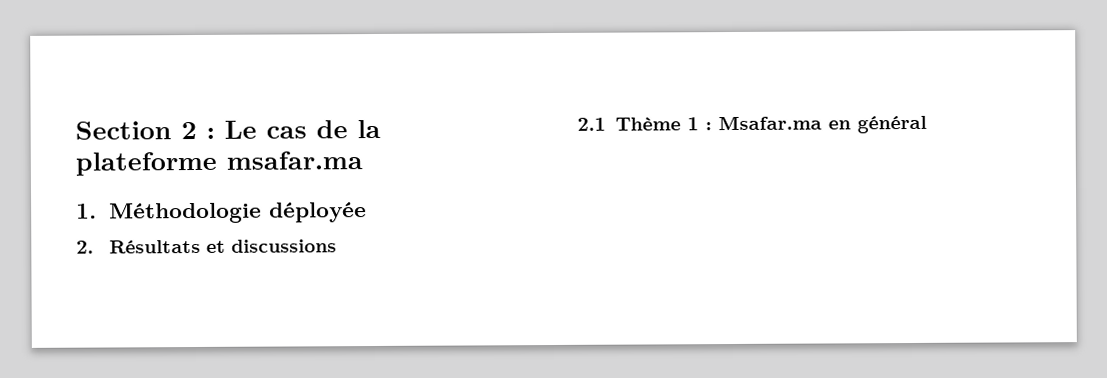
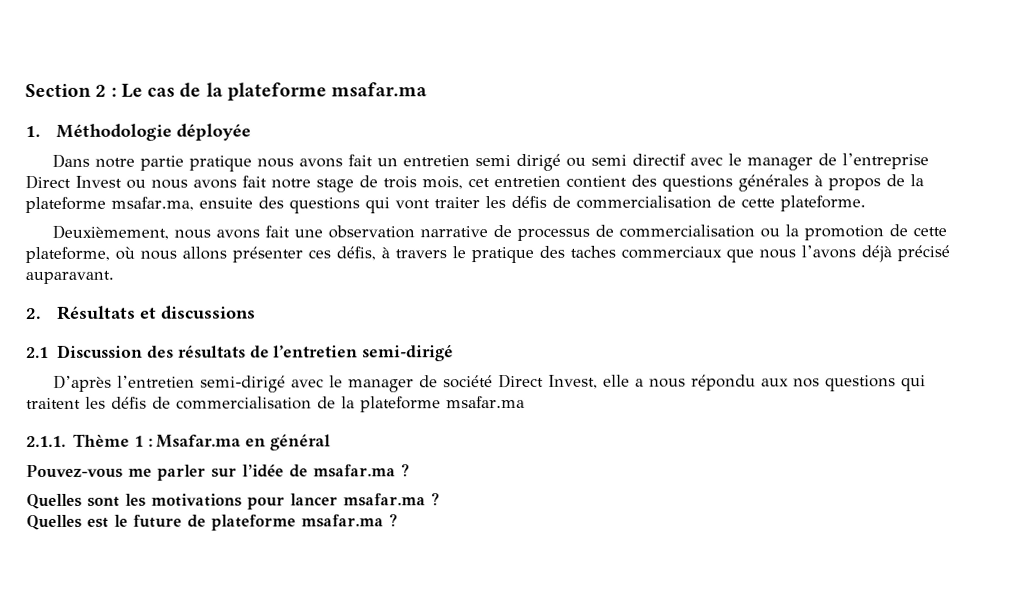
+ Dans notre partie pratique nous avons fait un entretien semi dirigé ou semi directif avec le manager de l’entreprise Direct Invest ou nous avons fait notre stage de trois mois, cet entretien contient des questions générales à propos de la plateforme msafar.ma, ensuite des questions qui vont traiter les défis de commercialisation de cette plateforme.
+ Deuxièmement, nous avons fait une observation narrative de processus de commercialisation ou la promotion de cette plateforme, où nous allons présenter ces défis, à travers le pratique des taches commerciaux que nous l’avons déjà précisé auparavant.
  2. Résultats et discussions
- 2.1 Thème 1 : Msafar.ma en général
+ 2.1 Discussion des résultats de l’entretien semi-dirigé
+ D’après l’entretien semi-dirigé avec le manager de société Direct Invest, elle a nous répondu aux nos questions qui traitent les défis de commercialisation de la plateforme msafar.ma
+ 2.1.1. Thème 1 : Msafar.ma en général
+ Pouvez-vous me parler sur l’idée de msafar.ma ?
+ Quelles sont les motivations pour lancer msafar.ma ?
+ Quelles est le future de plateforme msafar.ma ?

